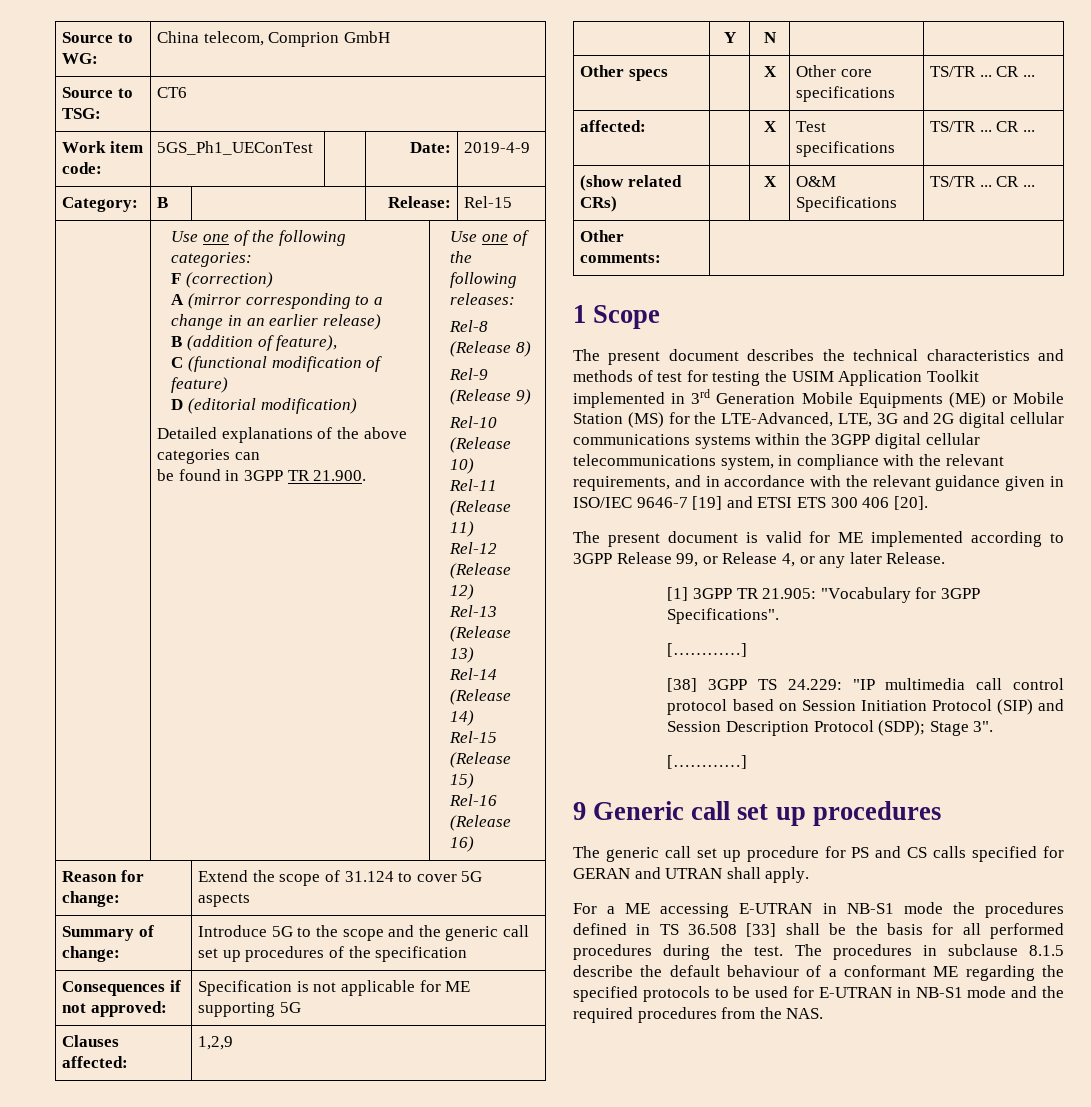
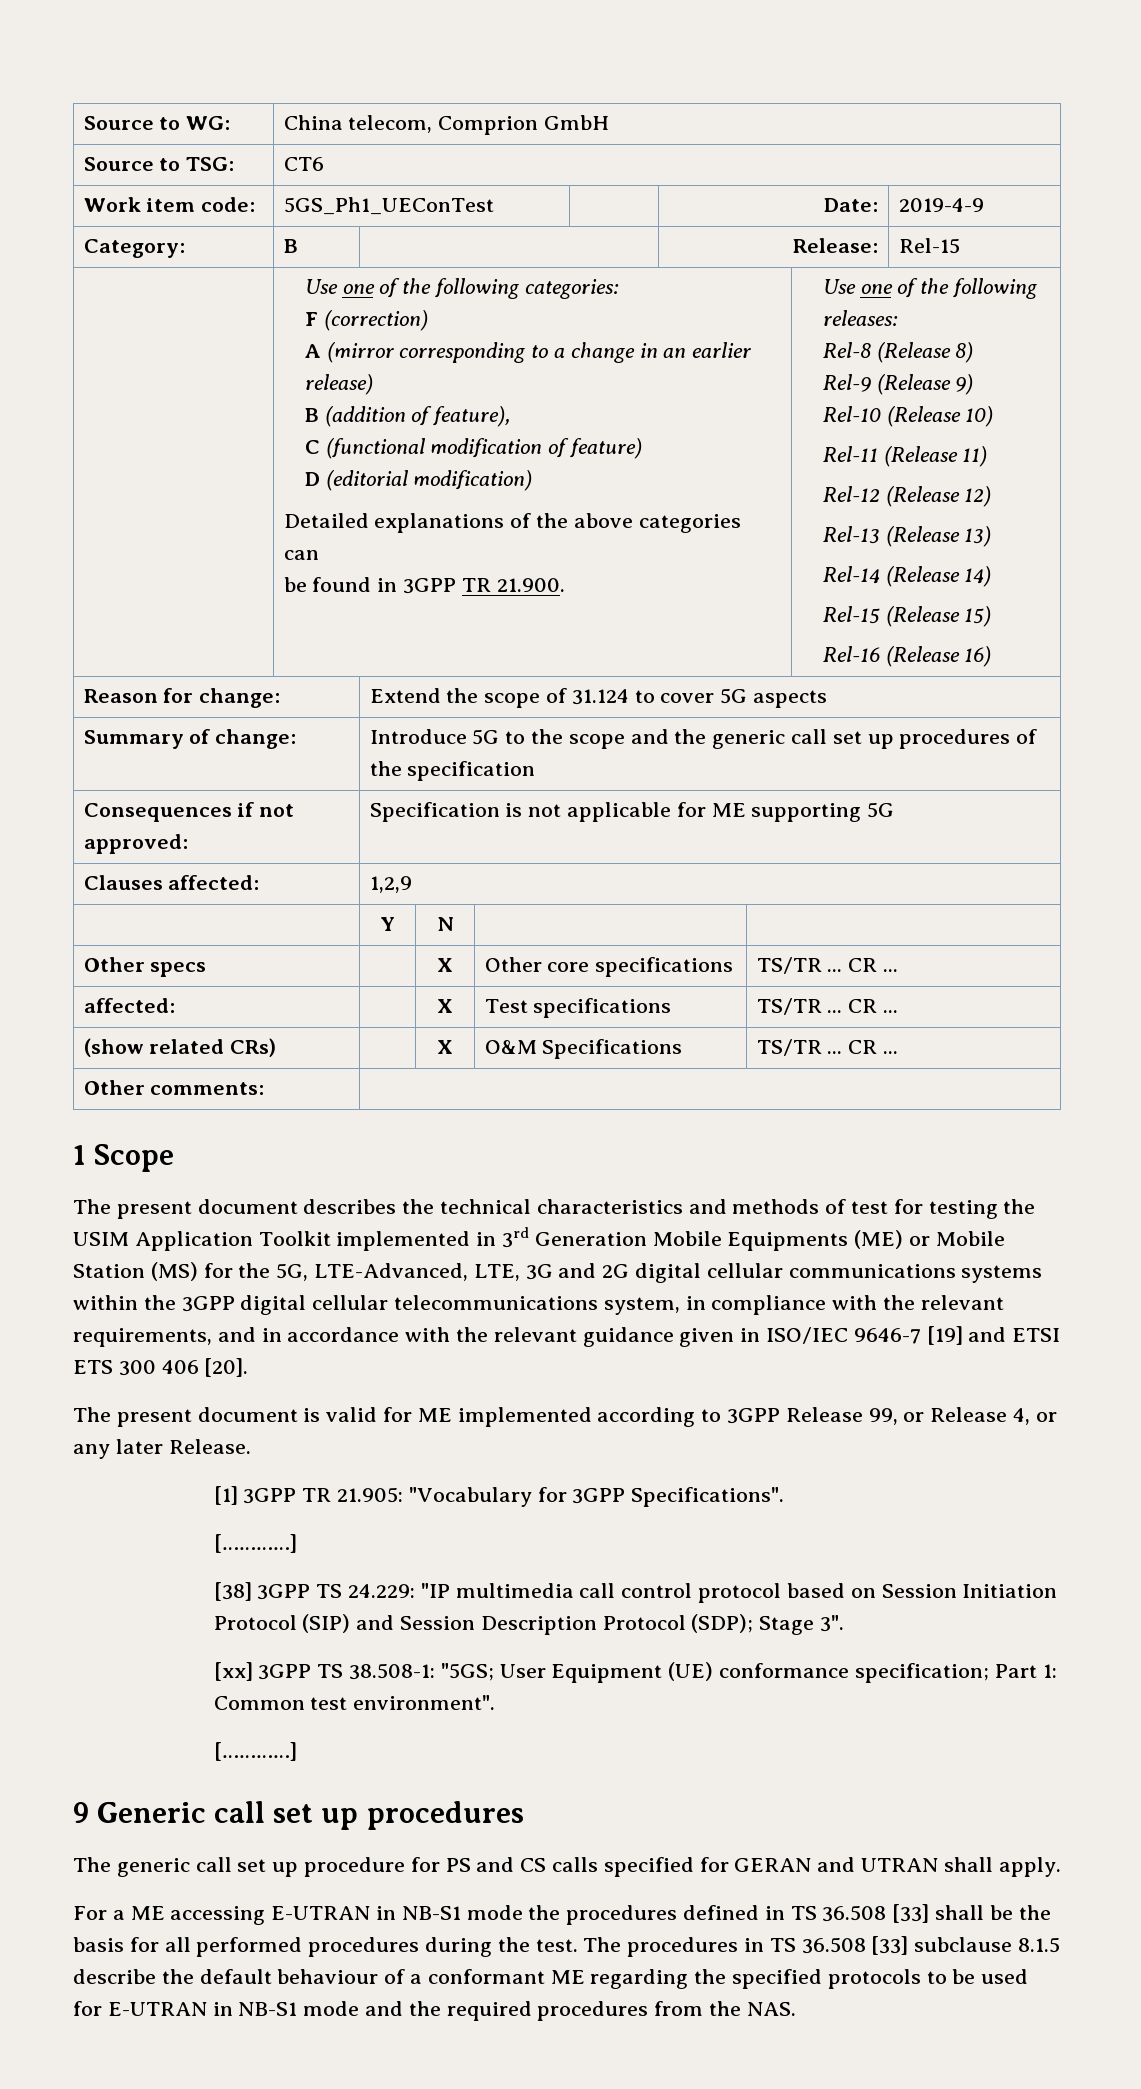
- The present document describes the technical characteristics and methods of test for testing the USIM Application Toolkit implemented in 3rd Generation Mobile Equipments (ME) or Mobile Station (MS) for the LTE-Advanced, LTE, 3G and 2G digital cellular communications systems within the 3GPP digital cellular telecommunications system, in compliance with the relevant requirements, and in accordance with the relevant guidance given in ISO/IEC 9646-7 [19] and ETSI ETS 300 406 [20].
+ The present document describes the technical characteristics and methods of test for testing the USIM Application Toolkit implemented in 3rd Generation Mobile Equipments (ME) or Mobile Station (MS) for the 5G, LTE-Advanced, LTE, 3G and 2G digital cellular communications systems within the 3GPP digital cellular telecommunications system, in compliance with the relevant requirements, and in accordance with the relevant guidance given in ISO/IEC 9646-7 [19] and ETSI ETS 300 406 [20].
+ [xx] 3GPP TS 38.508-1: "5GS; User Equipment (UE) conformance specification; Part 1: Common test environment".
- The procedures in subclause 8.1.5 describe the default behaviour of a conformant ME regarding the specified protocols to be used for E-UTRAN in NB-S1 mode and the required procedures from the NAS.
+ The procedures in TS 36.508 [33] subclause 8.1.5 describe the default behaviour of a conformant ME regarding the specified protocols to be used for E-UTRAN in NB-S1 mode and the required procedures from the NAS.

